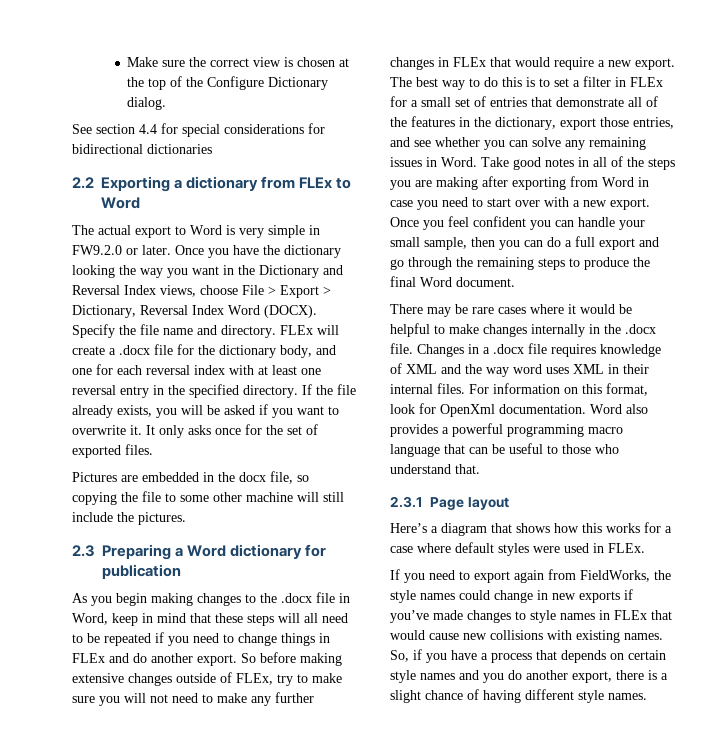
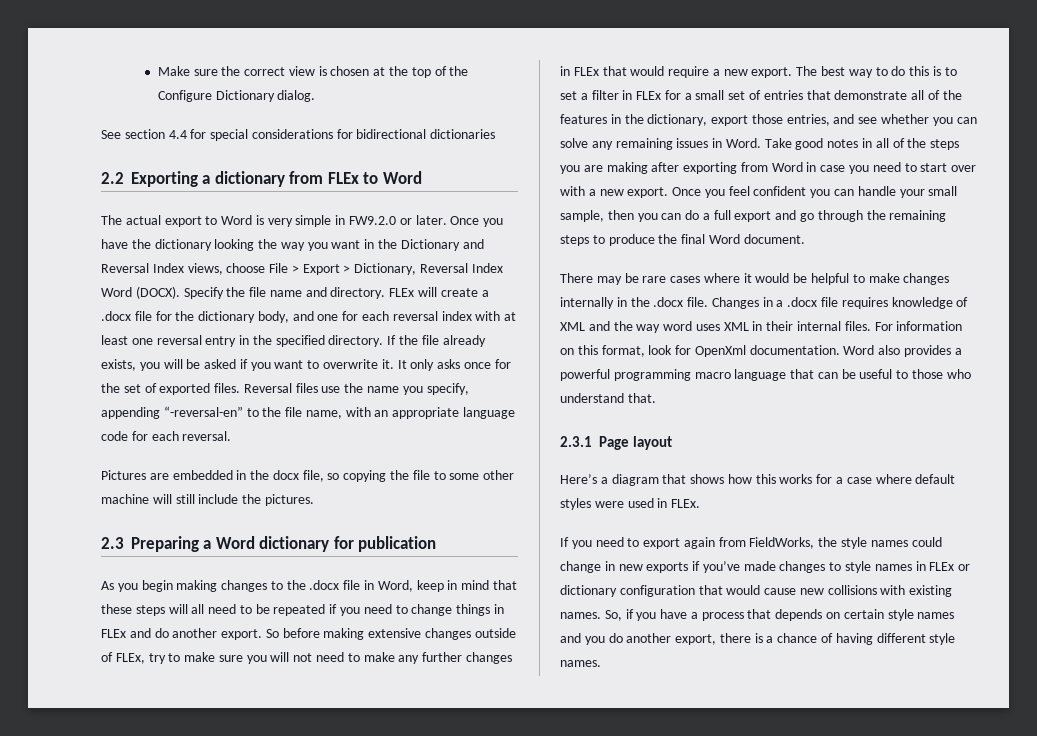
+ Reversal files use the name you specify, appending “-reversal-en” to the file name, with an appropriate language code for each reversal.
- If you need to export again from FieldWorks, the style names could change in new exports if you’ve made changes to style names in FLEx that would cause new collisions with existing names.
+ If you need to export again from FieldWorks, the style names could change in new exports if you’ve made changes to style names in FLEx or dictionary configuration that would cause new collisions with existing names.
- So, if you have a process that depends on certain style names and you do another export, there is a slight chance of having different style names.
+ So, if you have a process that depends on certain style names and you do another export, there is a chance of having different style names.

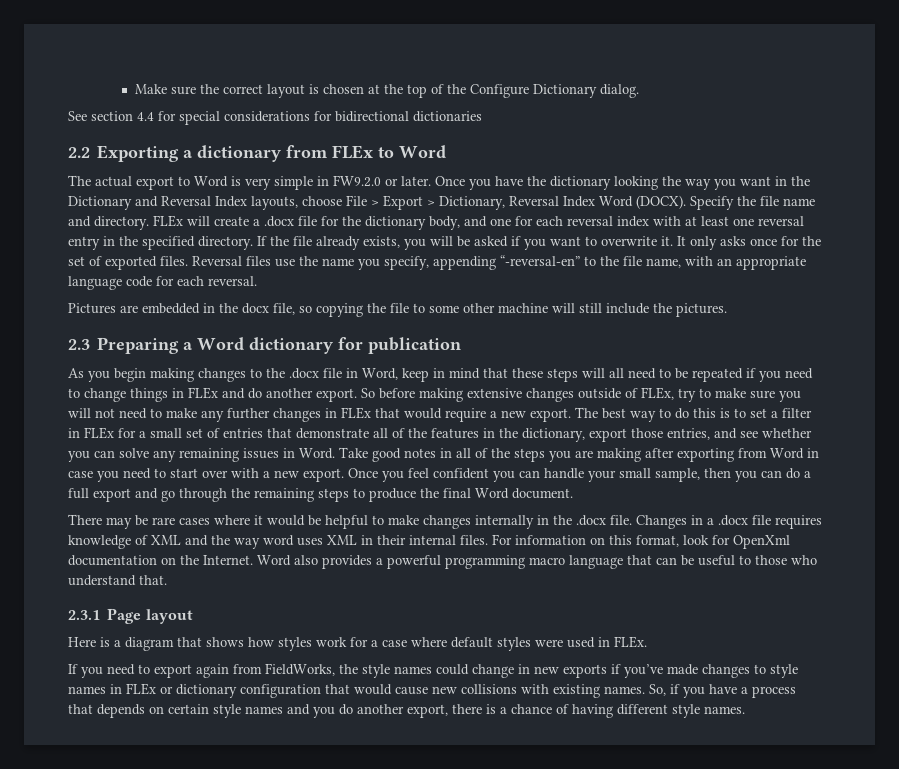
- Make sure the correct view is chosen at the top of the Configure Dictionary dialog.
+ Make sure the correct layout is chosen at the top of the Configure Dictionary dialog.
- Once you have the dictionary looking the way you want in the Dictionary and Reversal Index views, choose File > Export > Dictionary, Reversal Index Word (DOCX).
+ Once you have the dictionary looking the way you want in the Dictionary and Reversal Index layouts, choose File > Export > Dictionary, Reversal Index Word (DOCX).
- For information on this format, look for OpenXml documentation.
+ For information on this format, look for OpenXml documentation on the Internet.
- Here’s a diagram that shows how this works for a case where default styles were used in FLEx.
+ Here is a diagram that shows how styles work for a case where default styles were used in FLEx.

